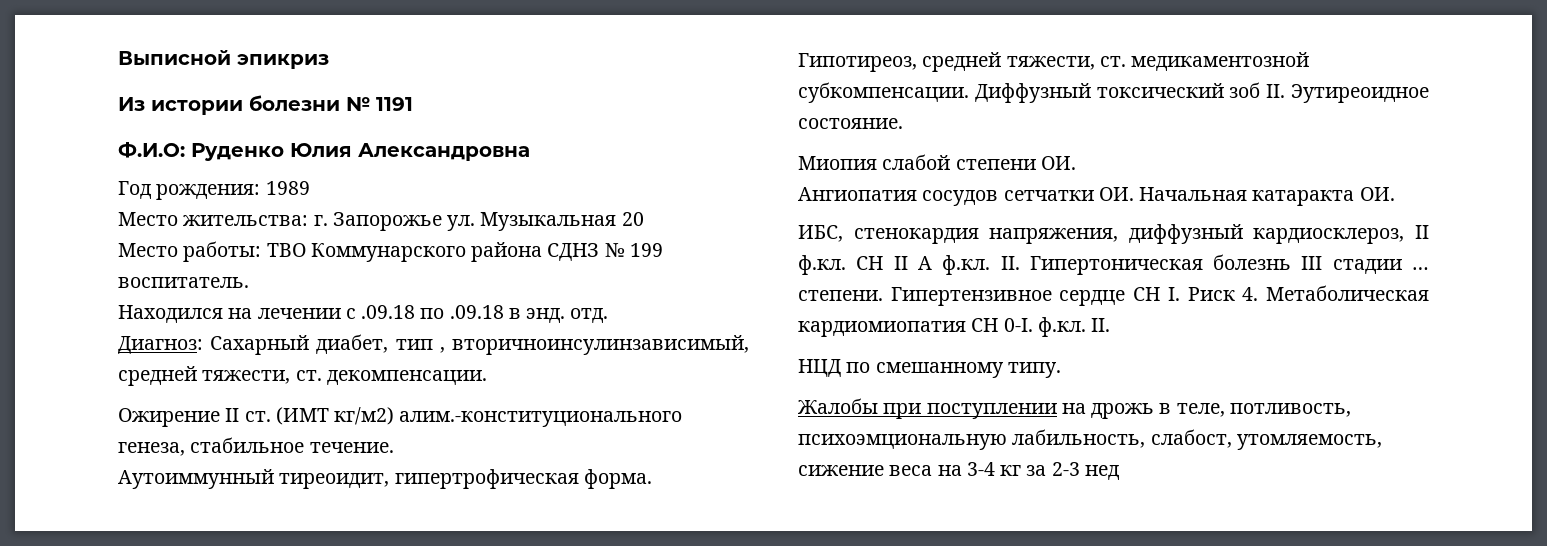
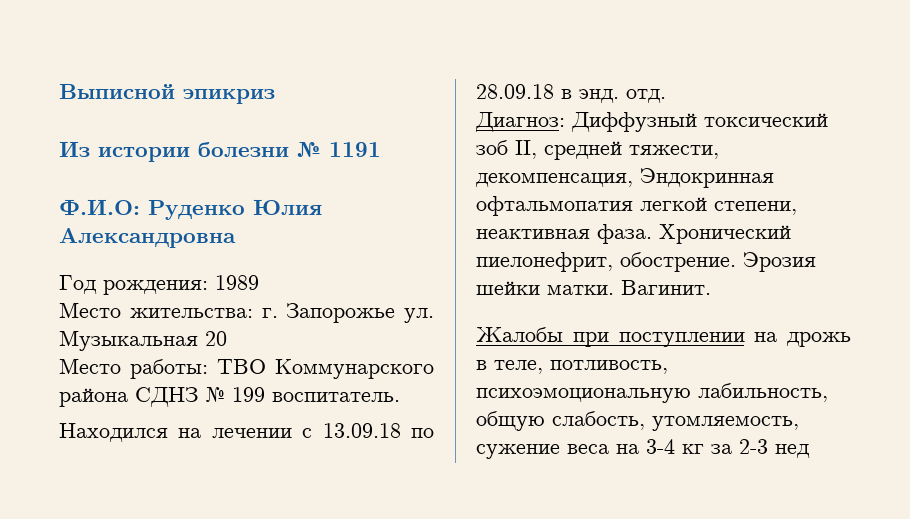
- Находился на лечении с .09.18 по .09.18 в энд. отд.
+ Находился на лечении с 13.09.18 по 28.09.18 в энд. отд.
- Диагноз: Сахарный диабет, тип , вторичноинсулинзависимый, средней тяжести, ст. декомпенсации.
- Ожирение II ст. (ИМТ кг/м2) алим.-конституционального генеза, стабильное течение.
- Аутоиммунный тиреоидит, гипертрофическая форма. Гипотиреоз, средней тяжести, ст. медикаментозной субкомпенсации. Диффузный токсический зоб II. Эутиреоидное состояние.
- Миопия слабой степени ОИ.
- Ангиопатия сосудов сетчатки ОИ. Начальная катаракта ОИ.
- ИБС, стенокардия напряжения, диффузный кардиосклероз, II ф.кл. СН II А ф.кл. II. Гипертоническая болезнь III стадии … степени. Гипертензивное сердце СН I. Риск 4. Метаболическая кардиомиопатия СН 0-I. ф.кл. II.
- НЦД по смешанному типу.
+ Диагноз: Диффузный токсический зоб II, средней тяжести, декомпенсация, Эндокринная офтальмопатия легкой степени, неактивная фаза. Хронический пиелонефрит, обострение. Эрозия шейки матки. Вагинит.
- Жалобы при поступлении на дрожь в теле, потливость, психоэмциональную лабильность, слабост, утомляемость, сижение веса на 3-4 кг за 2-3 нед
+ Жалобы при поступлении на дрожь в теле, потливость, психоэмоциональную лабильность, общую слабость, утомляемость, сужение веса на 3-4 кг за 2-3 нед

